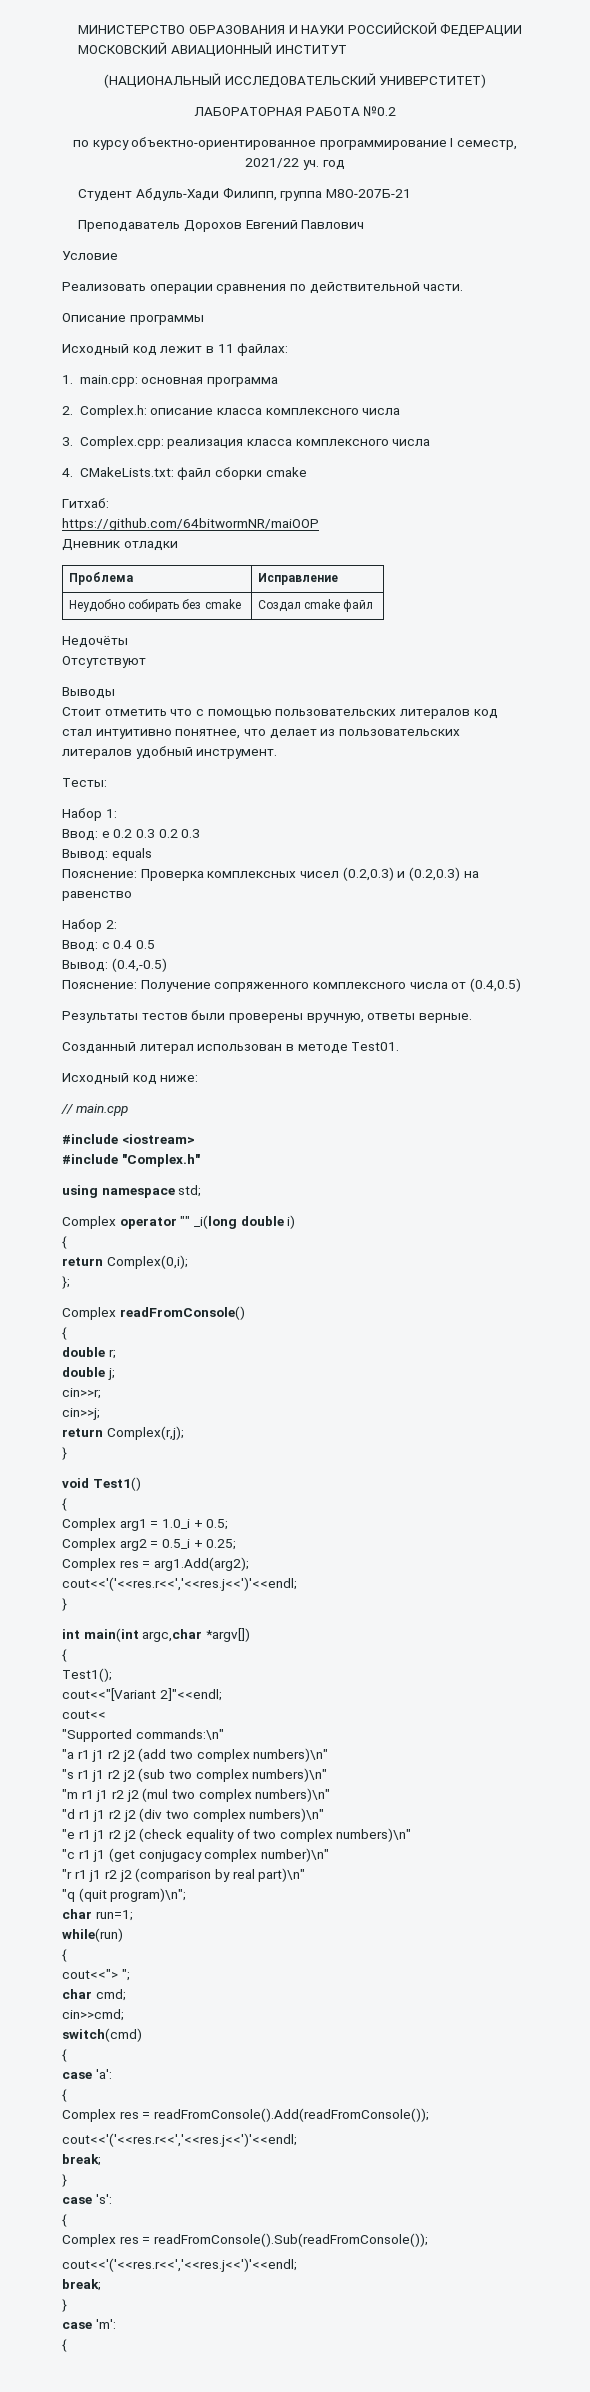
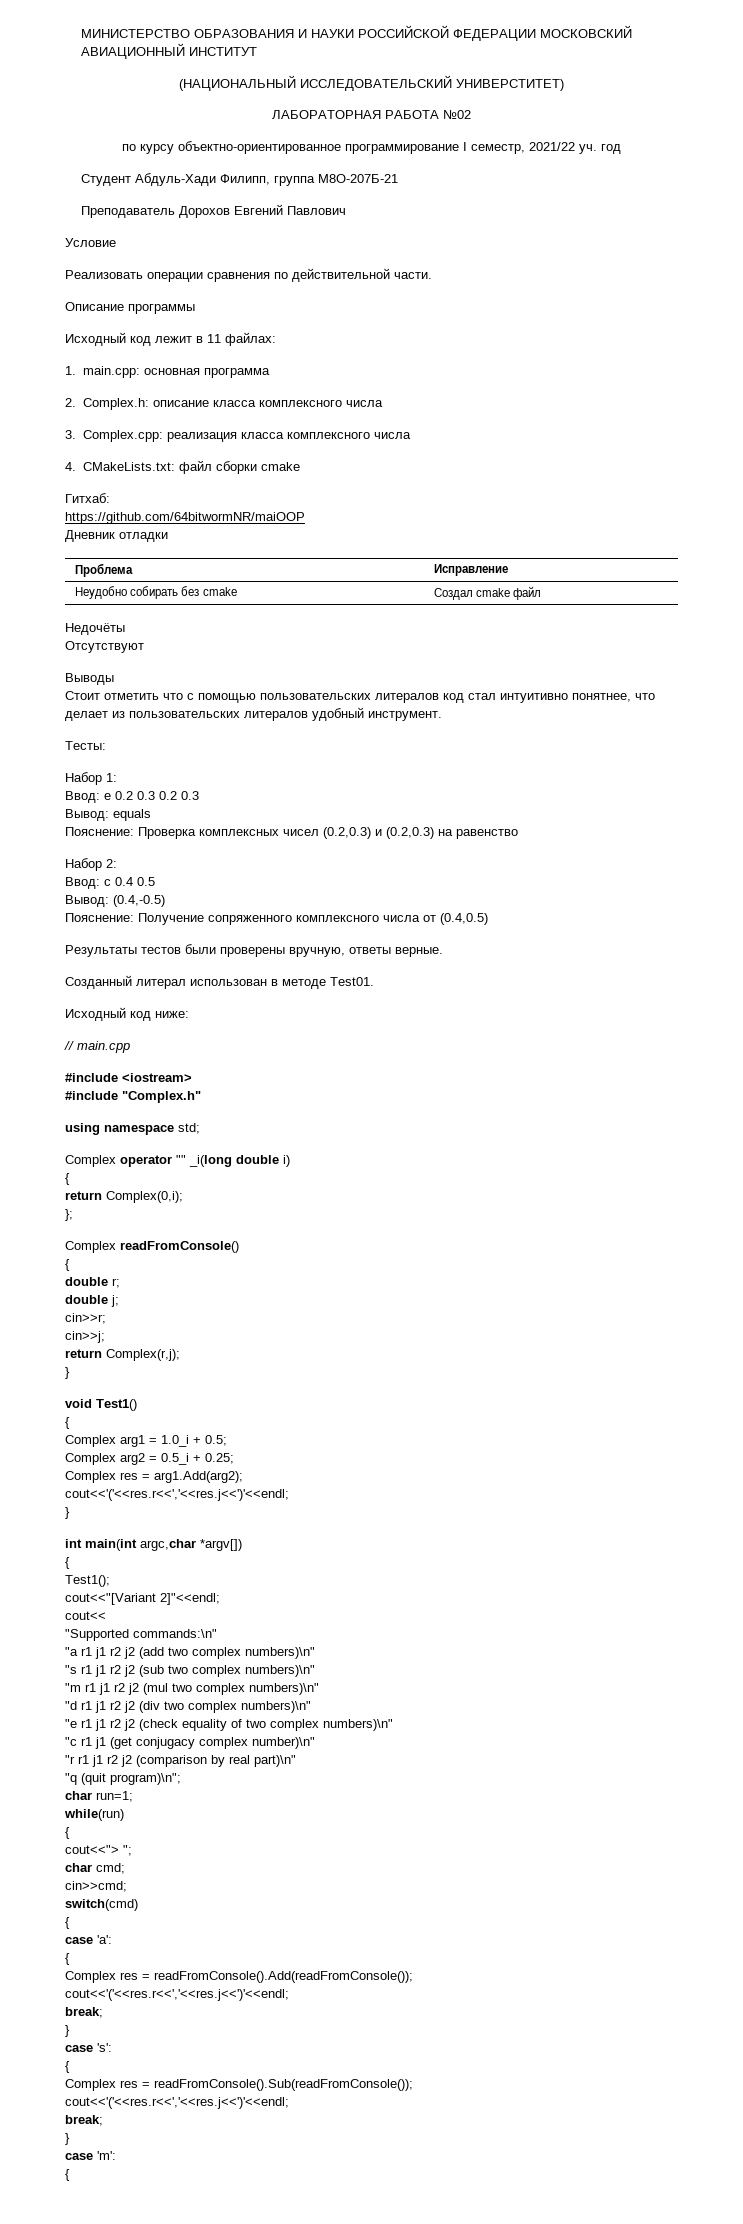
- ЛАБОРАТОРНАЯ РАБОТА №0.2
+ ЛАБОРАТОРНАЯ РАБОТА №02

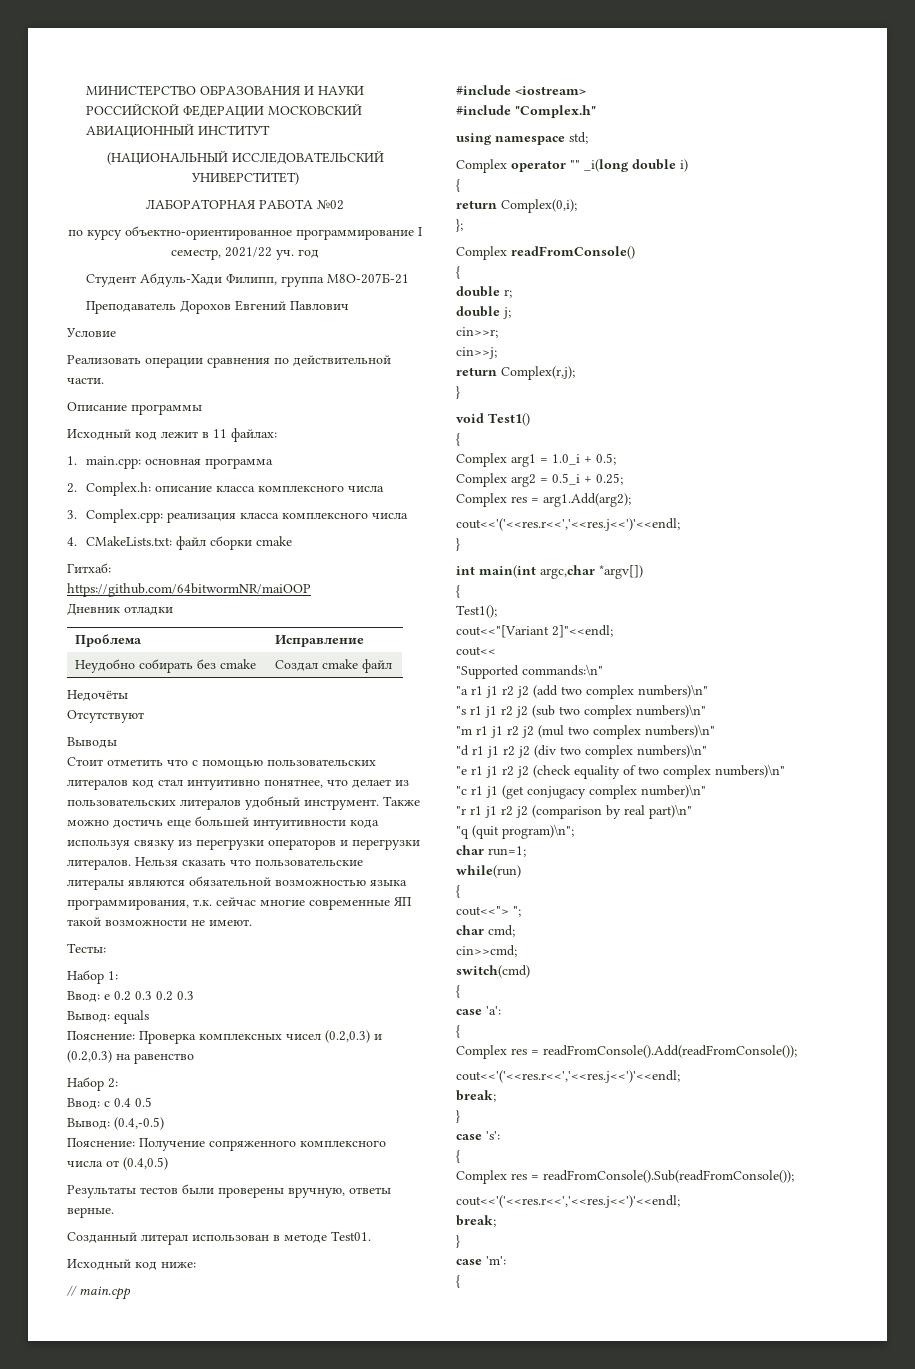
+ Также можно достичь еще большей интуитивности кода используя связку из перегрузки операторов и перегрузки литералов. Нельзя сказать что пользовательские литералы являются обязательной возможностью языка программирования, т.к. сейчас многие современные ЯП такой возможности не имеют.

